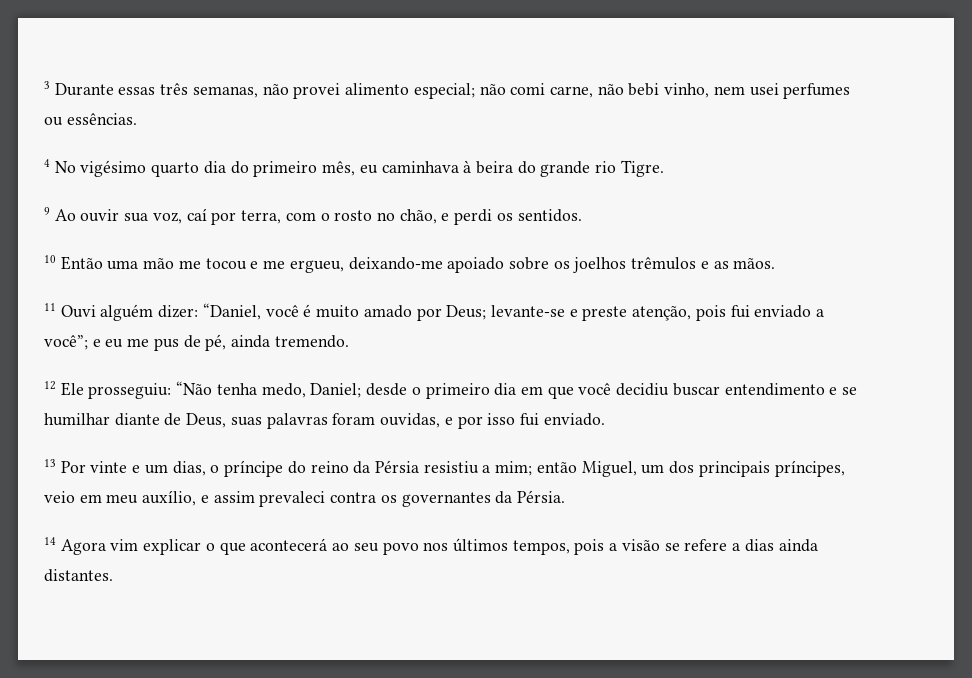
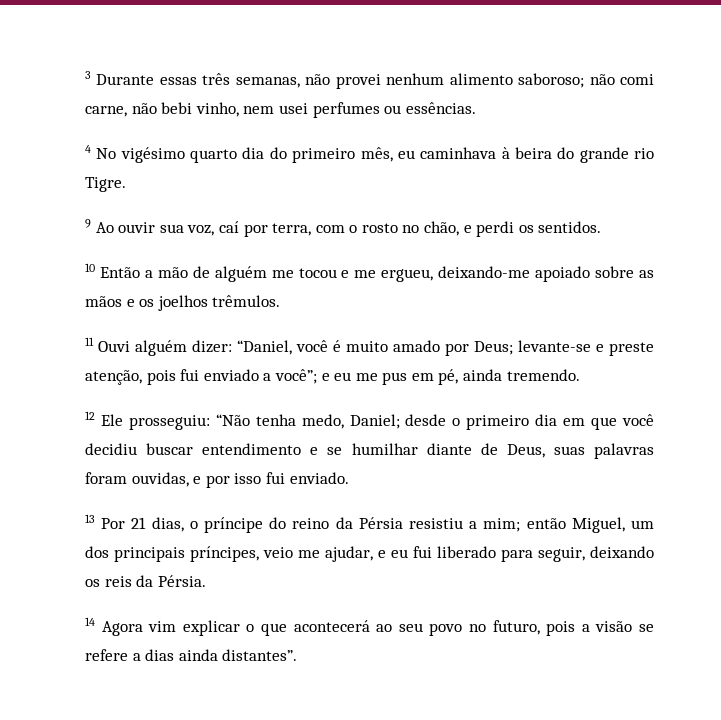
- 3 Durante essas três semanas, não provei alimento especial; não comi carne, não bebi vinho, nem usei perfumes ou essências.
+ 3 Durante essas três semanas, não provei nenhum alimento saboroso; não comi carne, não bebi vinho, nem usei perfumes ou essências.
- 10 Então uma mão me tocou e me ergueu, deixando-me apoiado sobre os joelhos trêmulos e as mãos.
+ 10 Então a mão de alguém me tocou e me ergueu, deixando-me apoiado sobre as mãos e os joelhos trêmulos.
- 11 Ouvi alguém dizer: “Daniel, você é muito amado por Deus; levante-se e preste atenção, pois fui enviado a você”; e eu me pus de pé, ainda tremendo.
+ 11 Ouvi alguém dizer: “Daniel, você é muito amado por Deus; levante-se e preste atenção, pois fui enviado a você”; e eu me pus em pé, ainda tremendo.
- 13 Por vinte e um dias, o príncipe do reino da Pérsia resistiu a mim; então Miguel, um dos principais príncipes, veio em meu auxílio, e assim prevaleci contra os governantes da Pérsia.
+ 13 Por 21 dias, o príncipe do reino da Pérsia resistiu a mim; então Miguel, um dos principais príncipes, veio me ajudar, e eu fui liberado para seguir, deixando os reis da Pérsia.
- 14 Agora vim explicar o que acontecerá ao seu povo nos últimos tempos, pois a visão se refere a dias ainda distantes.
+ 14 Agora vim explicar o que acontecerá ao seu povo no futuro, pois a visão se refere a dias ainda distantes”.

